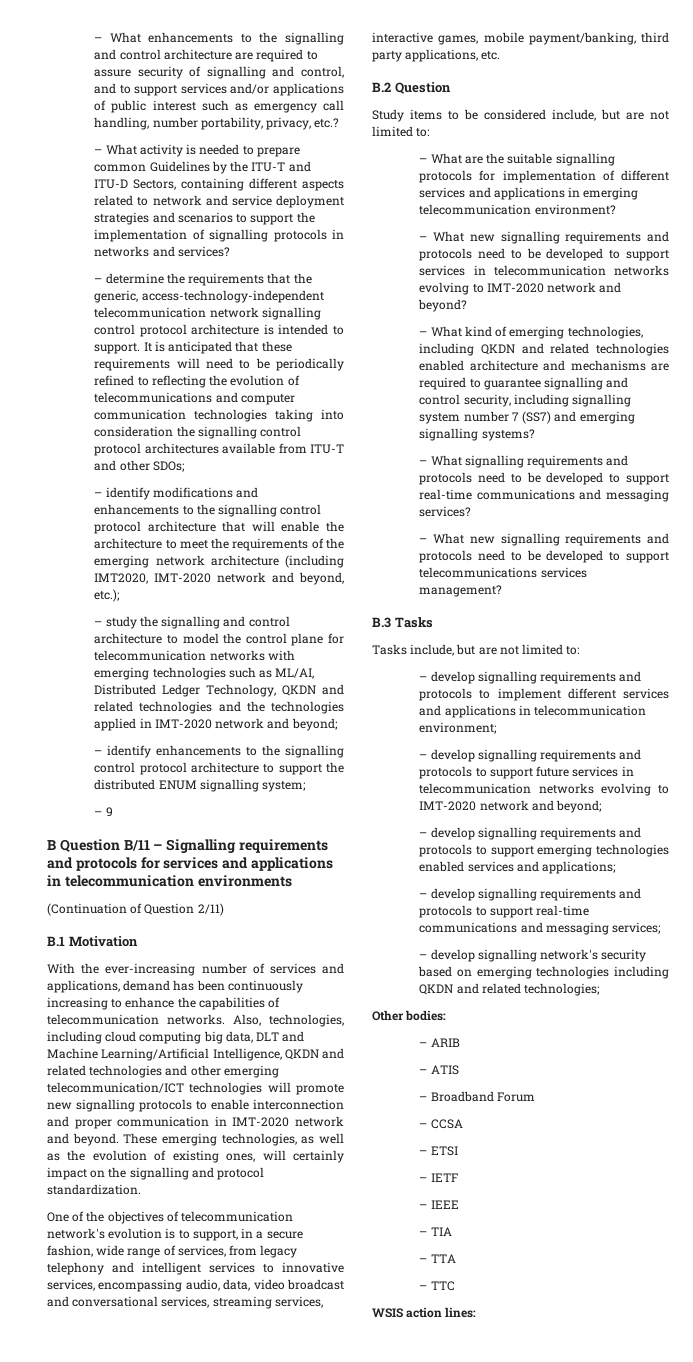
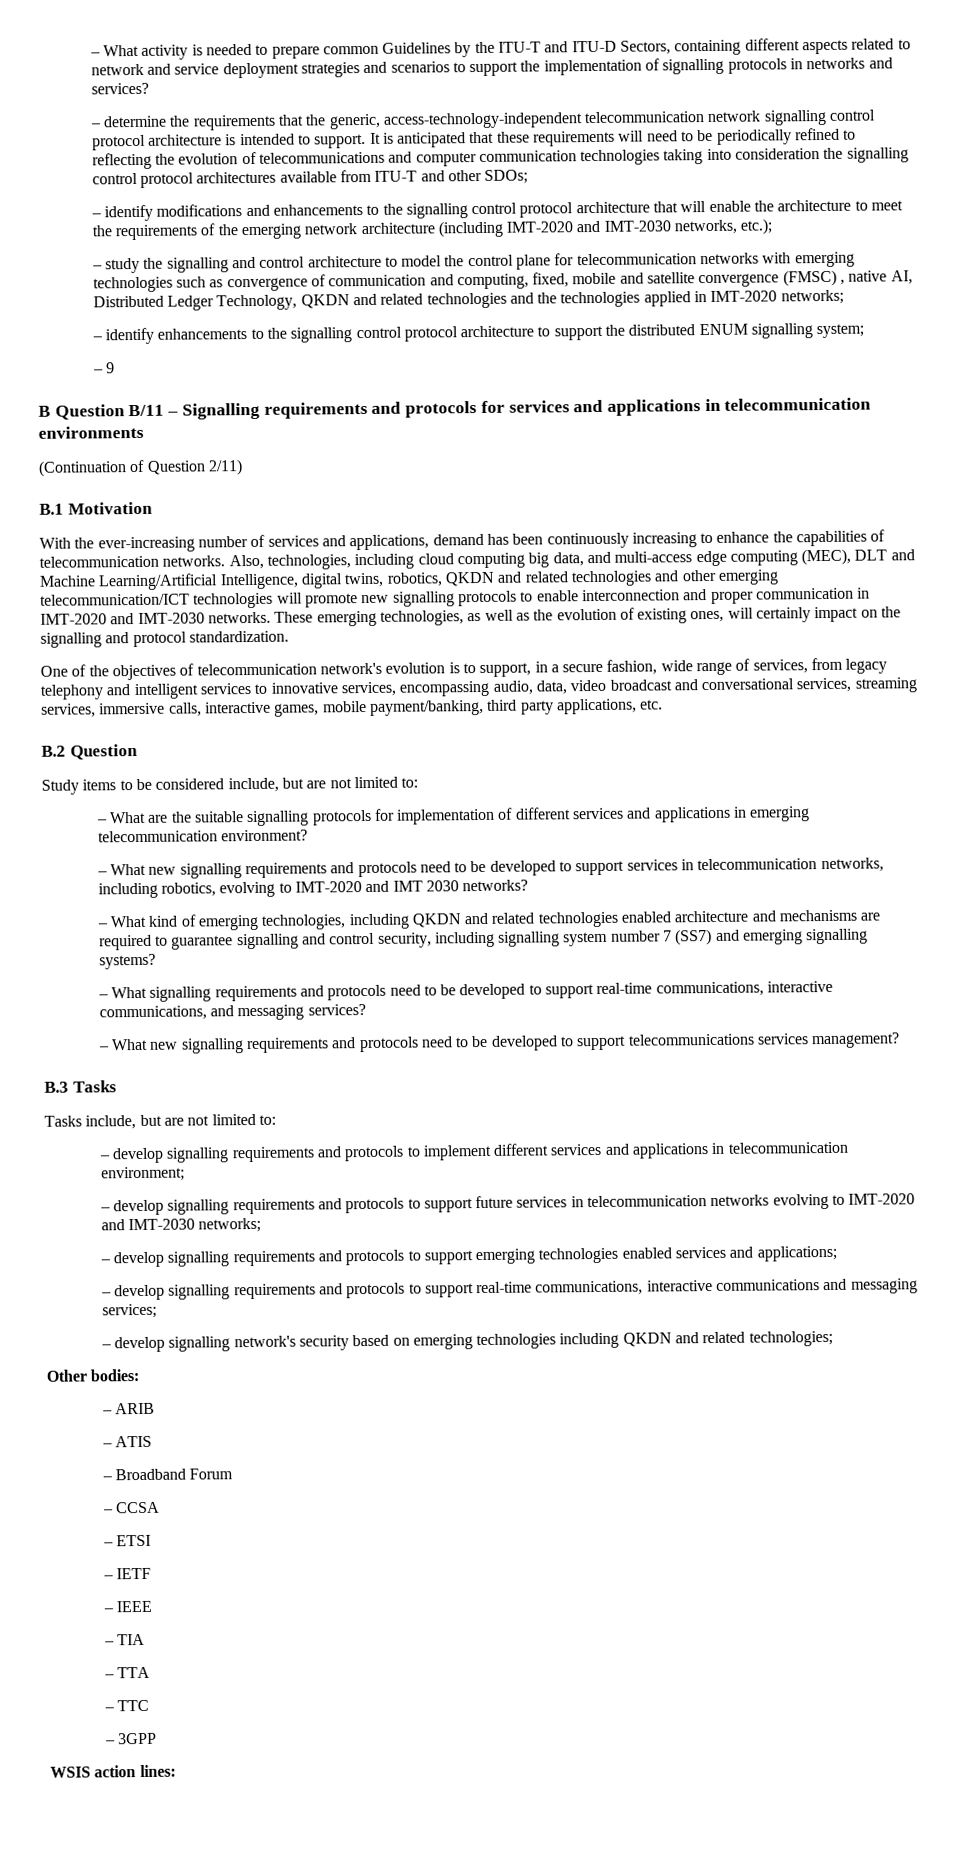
- – What enhancements to the signalling and control architecture are required to assure security of signalling and control, and to support services and/or applications of public interest such as emergency call handling, number portability, privacy, etc.?
- – identify modifications and enhancements to the signalling control protocol architecture that will enable the architecture to meet the requirements of the emerging network architecture (including IMT2020, IMT-2020 network and beyond, etc.);
+ – identify modifications and enhancements to the signalling control protocol architecture that will enable the architecture to meet the requirements of the emerging network architecture (including IMT-2020 and IMT-2030 networks, etc.);
- – study the signalling and control architecture to model the control plane for telecommunication networks with emerging technologies such as ML/AI, Distributed Ledger Technology, QKDN and related technologies and the technologies applied in IMT-2020 network and beyond;
+ – study the signalling and control architecture to model the control plane for telecommunication networks with emerging technologies such as convergence of communication and computing, fixed, mobile and satellite convergence (FMSC) , native AI, Distributed Ledger Technology, QKDN and related technologies and the technologies applied in IMT-2020 networks;
- Also, technologies, including cloud computing big data, DLT and Machine Learning/Artificial Intelligence, QKDN and related technologies and other emerging telecommunication/ICT technologies will promote new signalling protocols to enable interconnection and proper communication in IMT-2020 network and beyond.
+ Also, technologies, including cloud computing big data, and multi-access edge computing (MEC), DLT and Machine Learning/Artificial Intelligence, digital twins, robotics, QKDN and related technologies and other emerging telecommunication/ICT technologies will promote new signalling protocols to enable interconnection and proper communication in IMT-2020 and IMT-2030 networks.
- One of the objectives of telecommunication network's evolution is to support, in a secure fashion, wide range of services, from legacy telephony and intelligent services to innovative services, encompassing audio, data, video broadcast and conversational services, streaming services, interactive games, mobile payment/banking, third party applications, etc.
+ One of the objectives of telecommunication network's evolution is to support, in a secure fashion, wide range of services, from legacy telephony and intelligent services to innovative services, encompassing audio, data, video broadcast and conversational services, streaming services, immersive calls, interactive games, mobile payment/banking, third party applications, etc.
- – What new signalling requirements and protocols need to be developed to support services in telecommunication networks evolving to IMT-2020 network and beyond?
+ – What new signalling requirements and protocols need to be developed to support services in telecommunication networks, including robotics, evolving to IMT-2020 and IMT 2030 networks?
- – What signalling requirements and protocols need to be developed to support real-time communications and messaging services?
+ – What signalling requirements and protocols need to be developed to support real-time communications, interactive communications, and messaging services?
- – develop signalling requirements and protocols to support future services in telecommunication networks evolving to IMT-2020 network and beyond;
+ – develop signalling requirements and protocols to support future services in telecommunication networks evolving to IMT-2020 and IMT-2030 networks;
- – develop signalling requirements and protocols to support real-time communications and messaging services;
+ – develop signalling requirements and protocols to support real-time communications, interactive communications and messaging services;
+ – 3GPP

